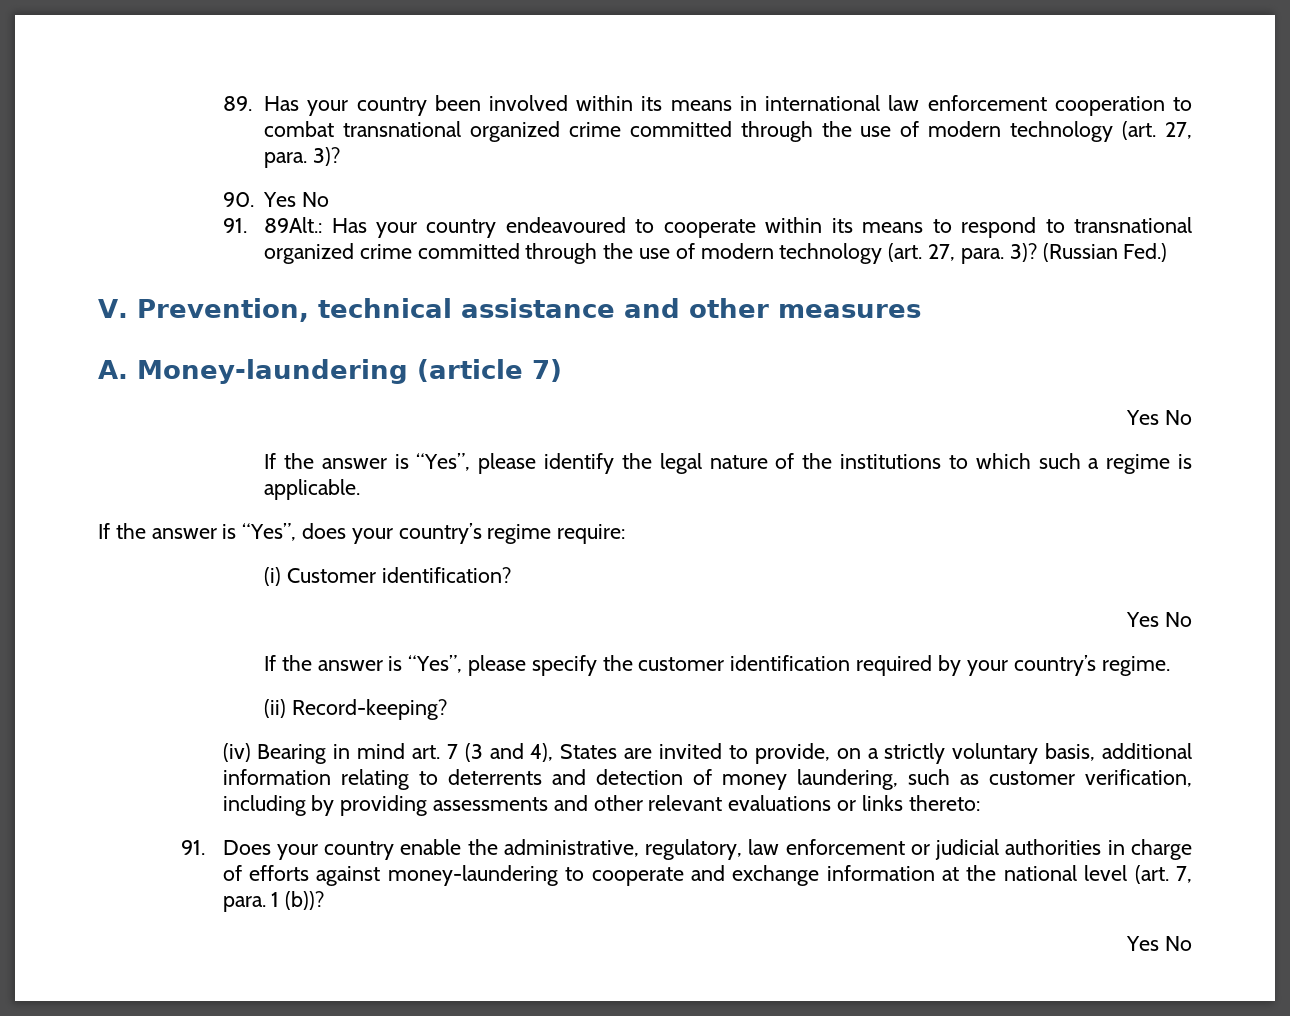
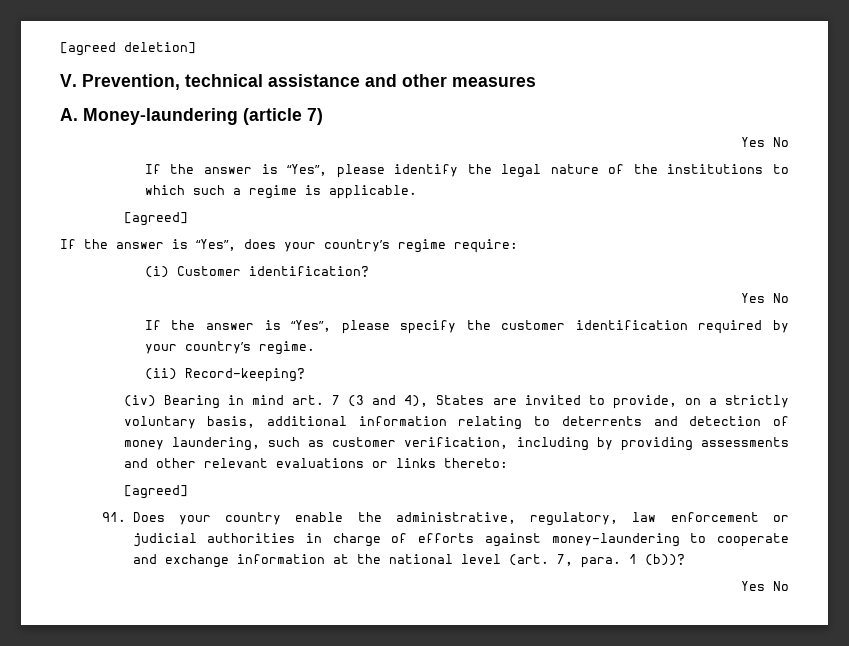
- 89. Has your country been involved within its means in international law enforcement cooperation to combat transnational organized crime committed through the use of modern technology (art. 27, para. 3)?
- 90. Yes No
- 91. 89Alt.: Has your country endeavoured to cooperate within its means to respond to transnational organized crime committed through the use of modern technology (art. 27, para. 3)? (Russian Fed.)
+ [agreed deletion]
  If the answer is “Yes”, please identify the legal nature of the institutions to which such a regime is applicable.
+ [agreed]
  (iv) Bearing in mind art. 7 (3 and 4), States are invited to provide, on a strictly voluntary basis, additional information relating to deterrents and detection of money laundering, such as customer verification, including by providing assessments and other relevant evaluations or links thereto:
+ [agreed]

